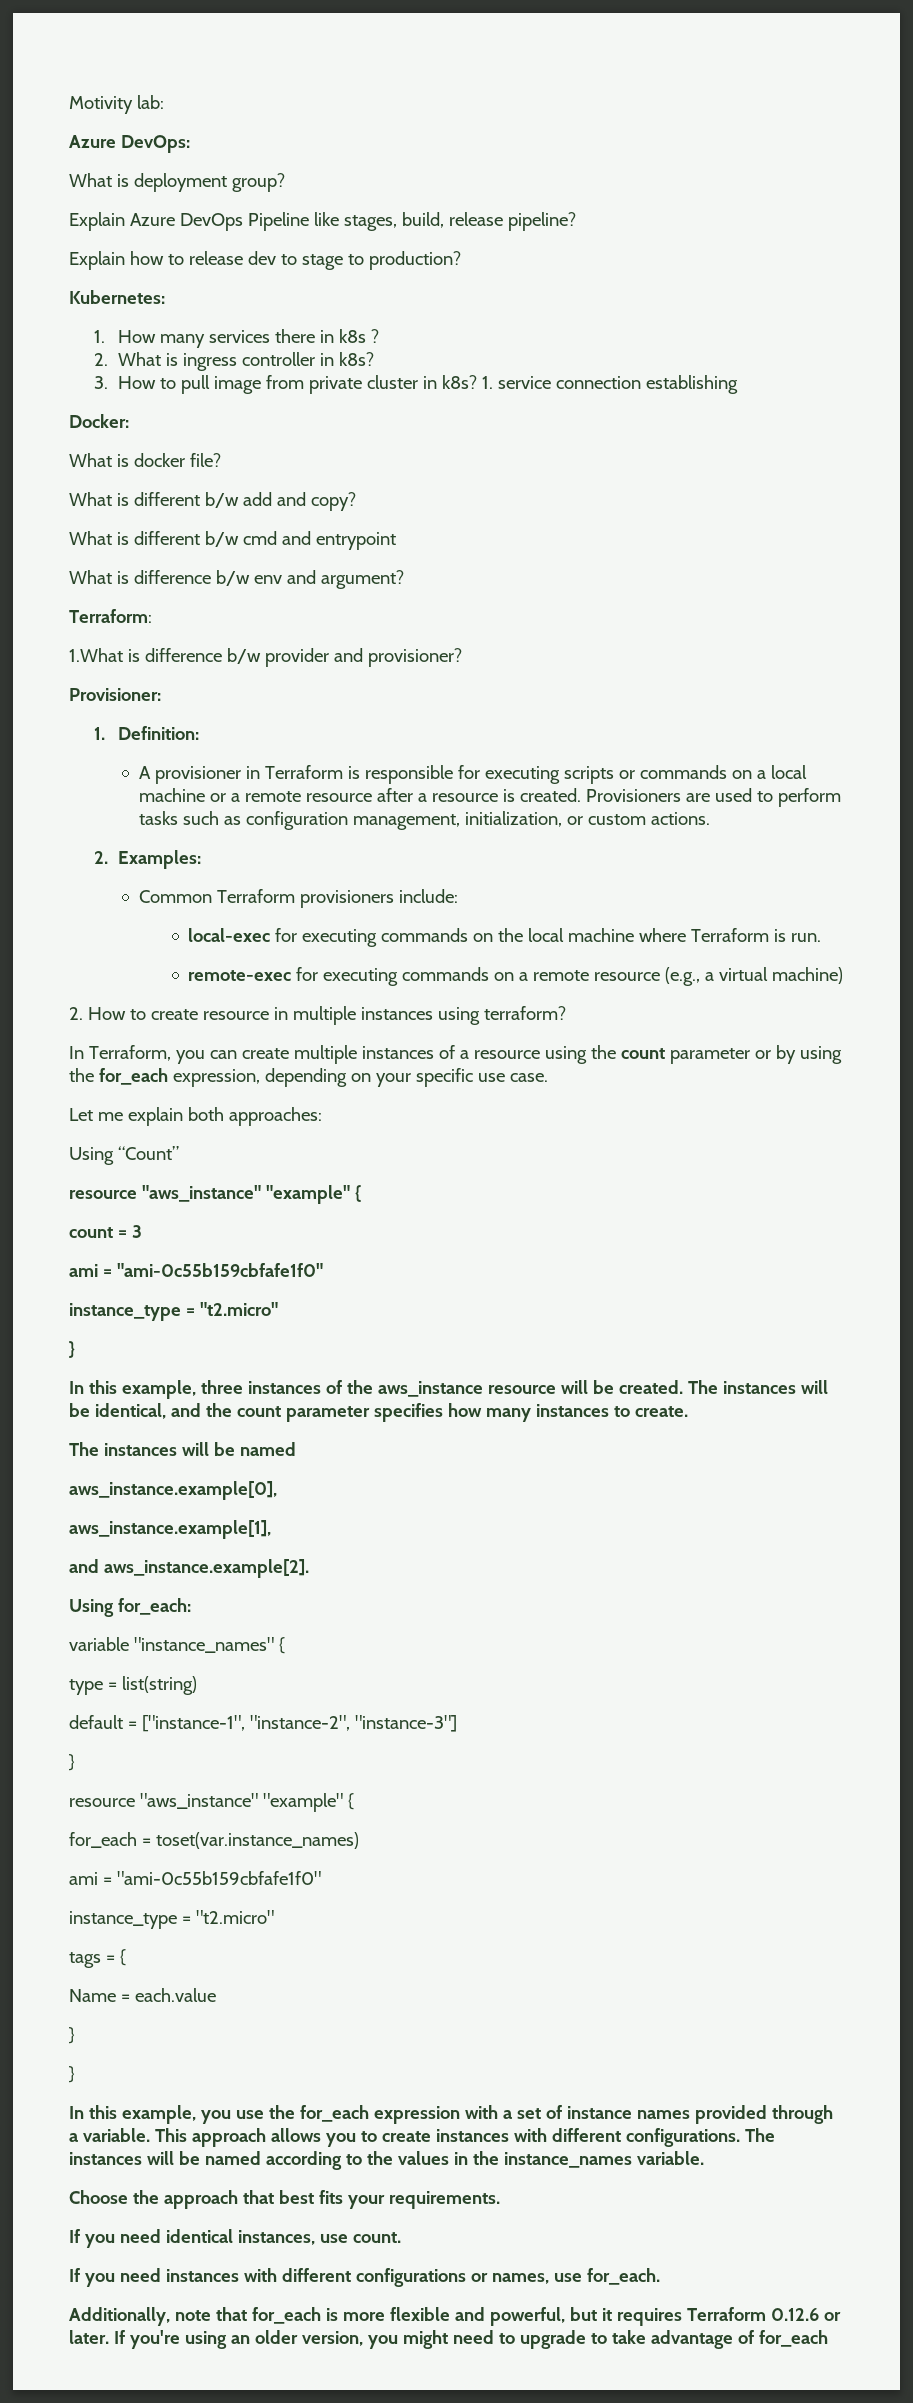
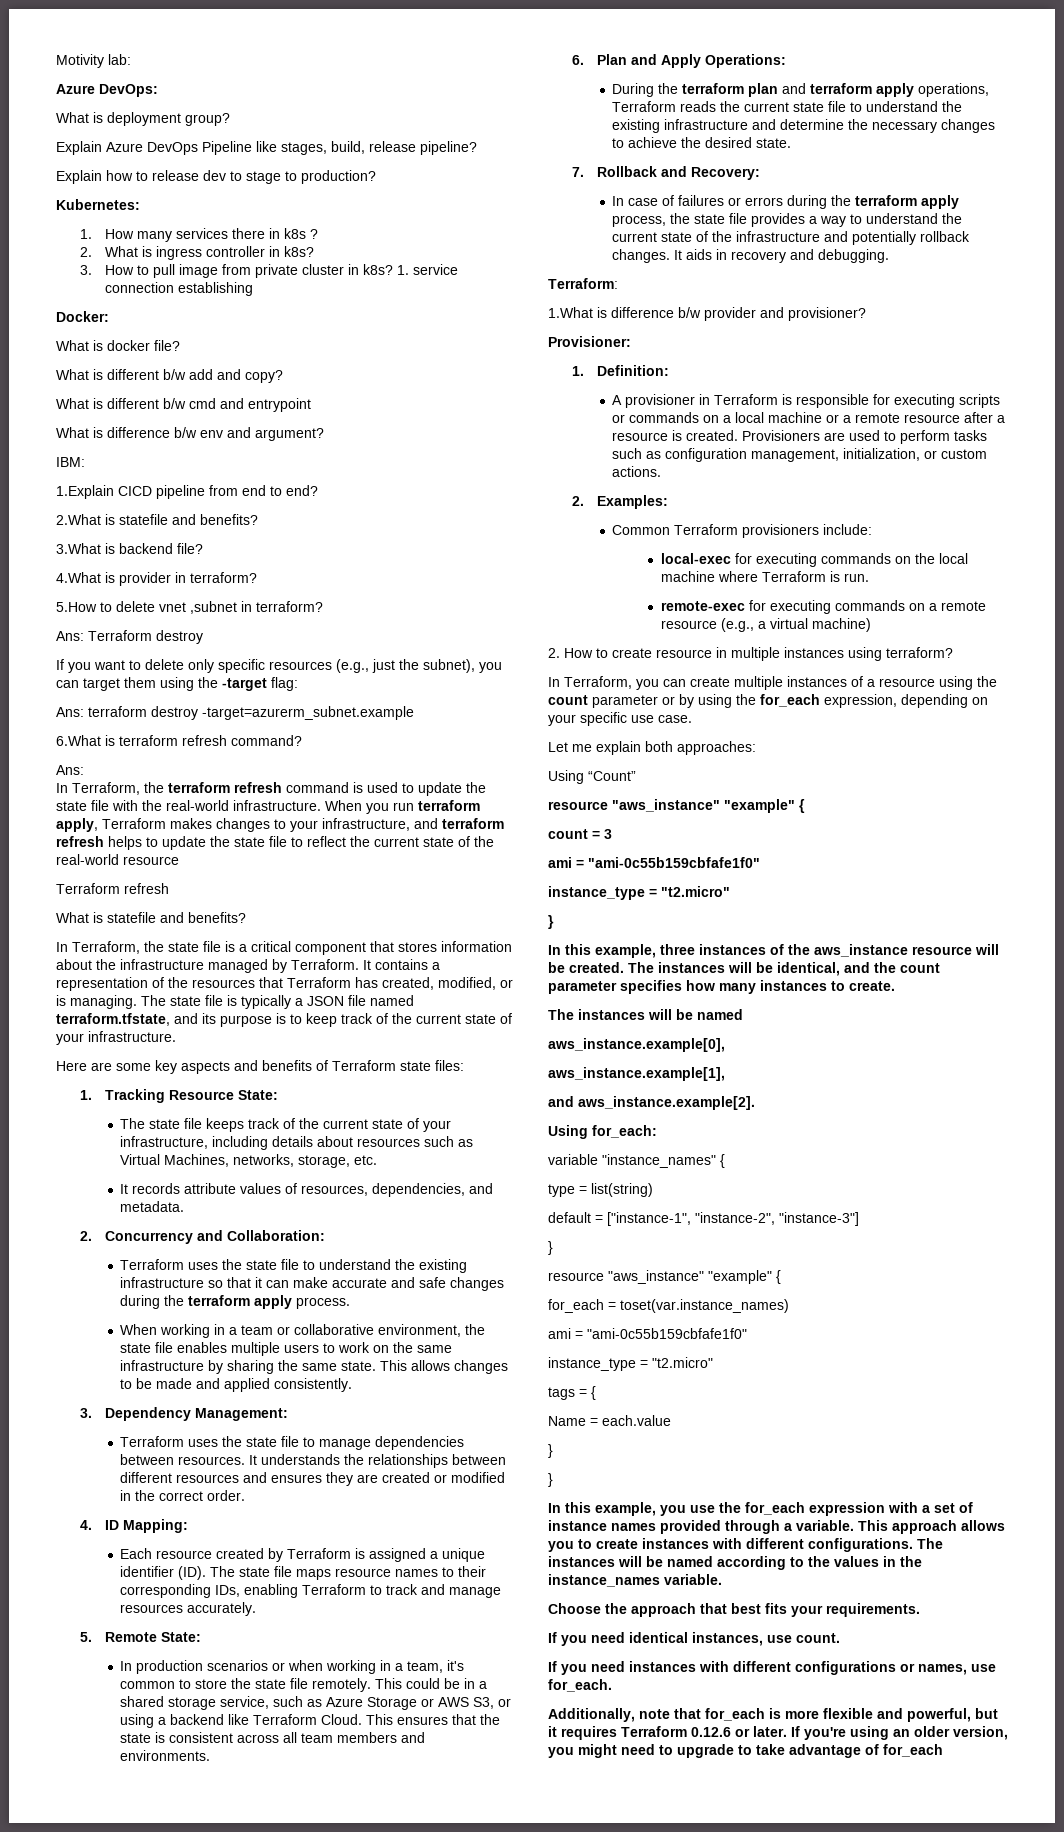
+ IBM:
+ 1.Explain CICD pipeline from end to end?
+ 2.What is statefile and benefits?
+ 3.What is backend file?
+ 4.What is provider in terraform?
+ 5.How to delete vnet ,subnet in terraform?
+ Ans: Terraform destroy
+ If you want to delete only specific resources (e.g., just the subnet), you can target them using the -target flag:
+ Ans: terraform destroy -target=azurerm_subnet.example
+ 6.What is terraform refresh command?
+ Ans:
+ In Terraform, the terraform refresh command is used to update the state file with the real-world infrastructure. When you run terraform apply, Terraform makes changes to your infrastructure, and terraform refresh helps to update the state file to reflect the current state of the real-world resource
+ Terraform refresh
+ What is statefile and benefits?
+ In Terraform, the state file is a critical component that stores information about the infrastructure managed by Terraform. It contains a representation of the resources that Terraform has created, modified, or is managing. The state file is typically a JSON file named terraform.tfstate, and its purpose is to keep track of the current state of your infrastructure.
+ Here are some key aspects and benefits of Terraform state files:
+ 1. Tracking Resource State:
+ The state file keeps track of the current state of your infrastructure, including details about resources such as Virtual Machines, networks, storage, etc.
+ It records attribute values of resources, dependencies, and metadata.
+ 2. Concurrency and Collaboration:
+ Terraform uses the state file to understand the existing infrastructure so that it can make accurate and safe changes during the terraform apply process.
+ When working in a team or collaborative environment, the state file enables multiple users to work on the same infrastructure by sharing the same state. This allows changes to be made and applied consistently.
+ 3. Dependency Management:
+ Terraform uses the state file to manage dependencies between resources. It understands the relationships between different resources and ensures they are created or modified in the correct order.
+ 4. ID Mapping:
+ Each resource created by Terraform is assigned a unique identifier (ID). The state file maps resource names to their corresponding IDs, enabling Terraform to track and manage resources accurately.
+ 5. Remote State:
+ In production scenarios or when working in a team, it's common to store the state file remotely. This could be in a shared storage service, such as Azure Storage or AWS S3, or using a backend like Terraform Cloud. This ensures that the state is consistent across all team members and environments.
+ 6. Plan and Apply Operations:
+ During the terraform plan and terraform apply operations, Terraform reads the current state file to understand the existing infrastructure and determine the necessary changes to achieve the desired state.
+ 7. Rollback and Recovery:
+ In case of failures or errors during the terraform apply process, the state file provides a way to understand the current state of the infrastructure and potentially rollback changes. It aids in recovery and debugging.

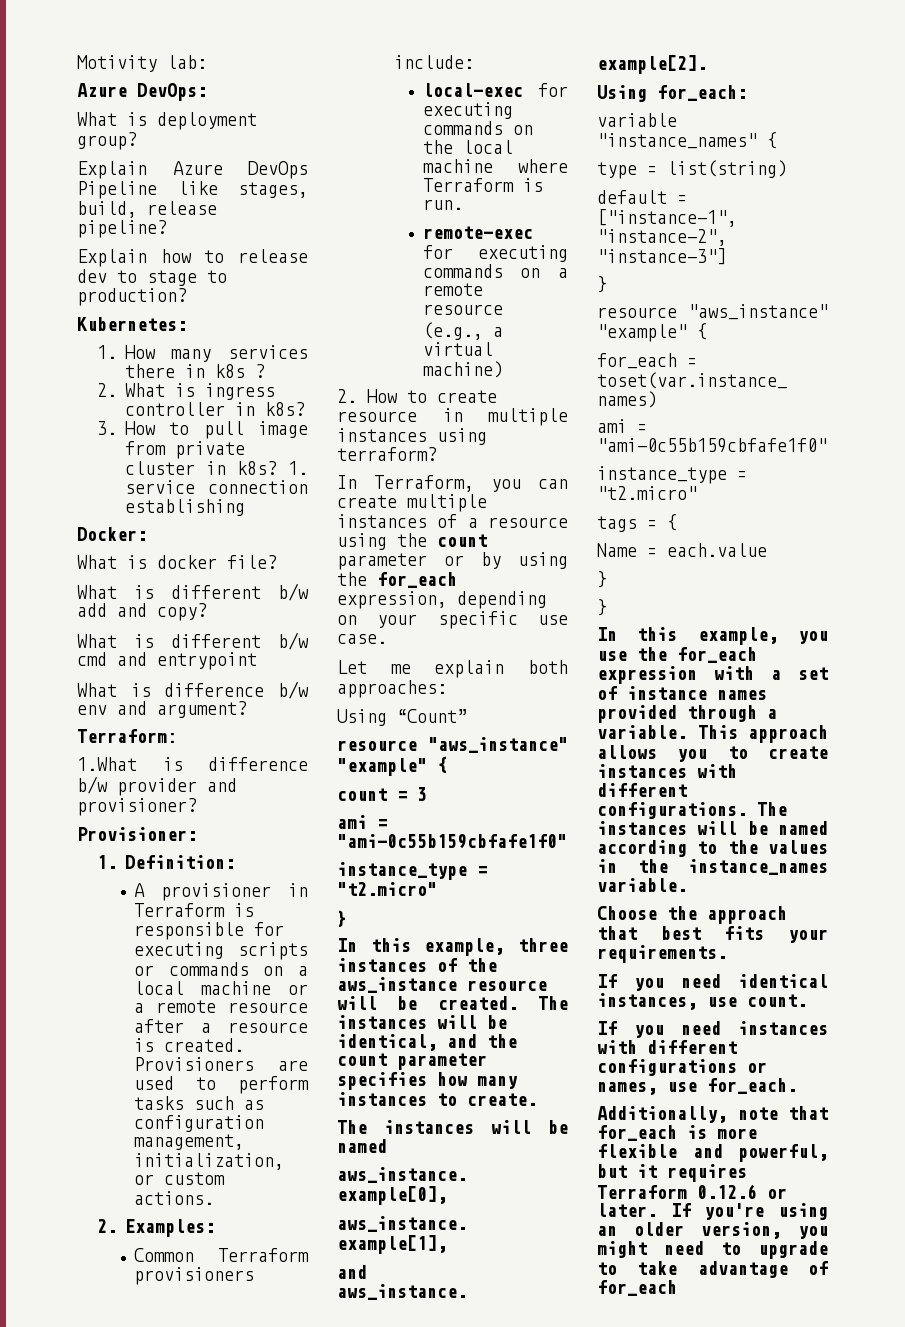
- IBM:
- 1.Explain CICD pipeline from end to end?
- 2.What is statefile and benefits?
- 3.What is backend file?
- 4.What is provider in terraform?
- 5.How to delete vnet ,subnet in terraform?
- Ans: Terraform destroy
- If you want to delete only specific resources (e.g., just the subnet), you can target them using the -target flag:
- Ans: terraform destroy -target=azurerm_subnet.example
- 6.What is terraform refresh command?
- Ans:
- In Terraform, the terraform refresh command is used to update the state file with the real-world infrastructure. When you run terraform apply, Terraform makes changes to your infrastructure, and terraform refresh helps to update the state file to reflect the current state of the real-world resource
- Terraform refresh
- What is statefile and benefits?
- In Terraform, the state file is a critical component that stores information about the infrastructure managed by Terraform. It contains a representation of the resources that Terraform has created, modified, or is managing. The state file is typically a JSON file named terraform.tfstate, and its purpose is to keep track of the current state of your infrastructure.
- Here are some key aspects and benefits of Terraform state files:
- 1. Tracking Resource State:
- The state file keeps track of the current state of your infrastructure, including details about resources such as Virtual Machines, networks, storage, etc.
- It records attribute values of resources, dependencies, and metadata.
- 2. Concurrency and Collaboration:
- Terraform uses the state file to understand the existing infrastructure so that it can make accurate and safe changes during the terraform apply process.
- When working in a team or collaborative environment, the state file enables multiple users to work on the same infrastructure by sharing the same state. This allows changes to be made and applied consistently.
- 3. Dependency Management:
- Terraform uses the state file to manage dependencies between resources. It understands the relationships between different resources and ensures they are created or modified in the correct order.
- 4. ID Mapping:
- Each resource created by Terraform is assigned a unique identifier (ID). The state file maps resource names to their corresponding IDs, enabling Terraform to track and manage resources accurately.
- 5. Remote State:
- In production scenarios or when working in a team, it's common to store the state file remotely. This could be in a shared storage service, such as Azure Storage or AWS S3, or using a backend like Terraform Cloud. This ensures that the state is consistent across all team members and environments.
- 6. Plan and Apply Operations:
- During the terraform plan and terraform apply operations, Terraform reads the current state file to understand the existing infrastructure and determine the necessary changes to achieve the desired state.
- 7. Rollback and Recovery:
- In case of failures or errors during the terraform apply process, the state file provides a way to understand the current state of the infrastructure and potentially rollback changes. It aids in recovery and debugging.

